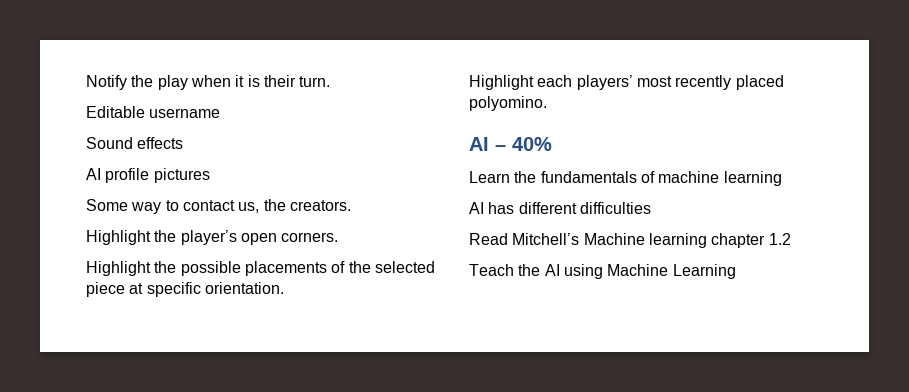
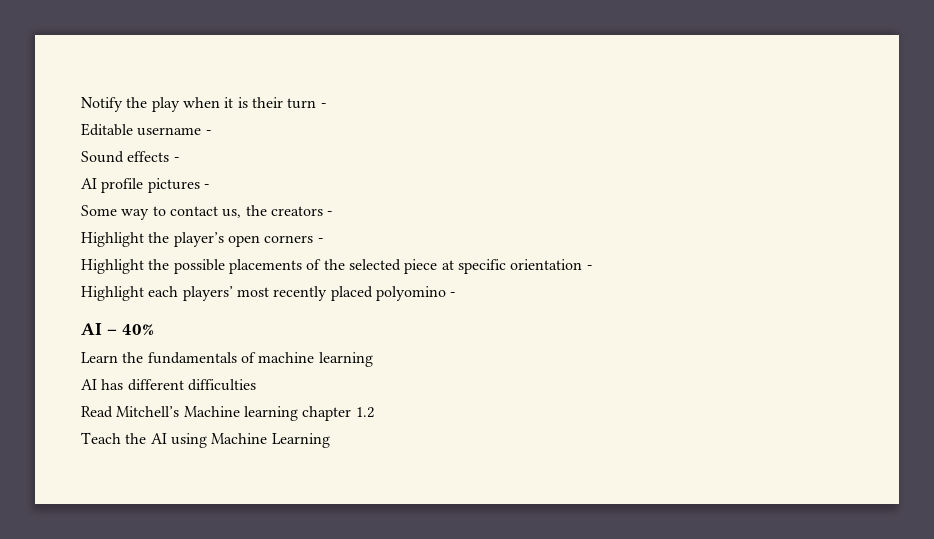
- Notify the play when it is their turn.
+ Notify the play when it is their turn -
- Editable username
+ Editable username -
- Sound effects
+ Sound effects -
- AI profile pictures
+ AI profile pictures -
- Some way to contact us, the creators.
+ Some way to contact us, the creators -
- Highlight the player’s open corners.
+ Highlight the player’s open corners -
- Highlight the possible placements of the selected piece at specific orientation.
+ Highlight the possible placements of the selected piece at specific orientation -
- Highlight each players’ most recently placed polyomino.
+ Highlight each players’ most recently placed polyomino -

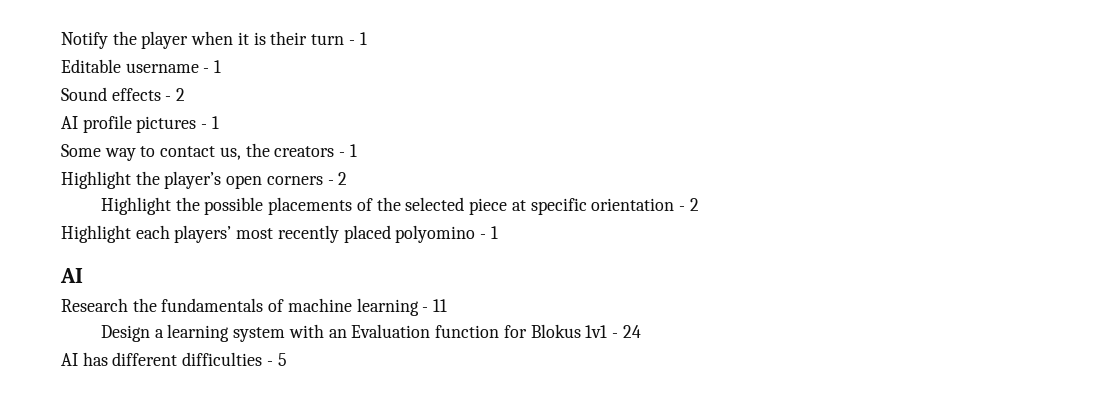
- Notify the play when it is their turn -
+ Notify the player when it is their turn - 1
- Editable username -
+ Editable username - 1
- Sound effects -
+ Sound effects - 2
- AI profile pictures -
+ AI profile pictures - 1
- Some way to contact us, the creators -
+ Some way to contact us, the creators - 1
- Highlight the player’s open corners -
+ Highlight the player’s open corners - 2
- Highlight the possible placements of the selected piece at specific orientation -
+ Highlight the possible placements of the selected piece at specific orientation - 2
- Highlight each players’ most recently placed polyomino -
- AI – 40%
- Learn the fundamentals of machine learning
- AI has different difficulties
- Read Mitchell’s Machine learning chapter 1.2
- Teach the AI using Machine Learning
+ Highlight each players’ most recently placed polyomino - 1
+ AI
+ Research the fundamentals of machine learning - 11
+ Design a learning system with an Evaluation function for Blokus 1v1 - 24
+ AI has different difficulties - 5

